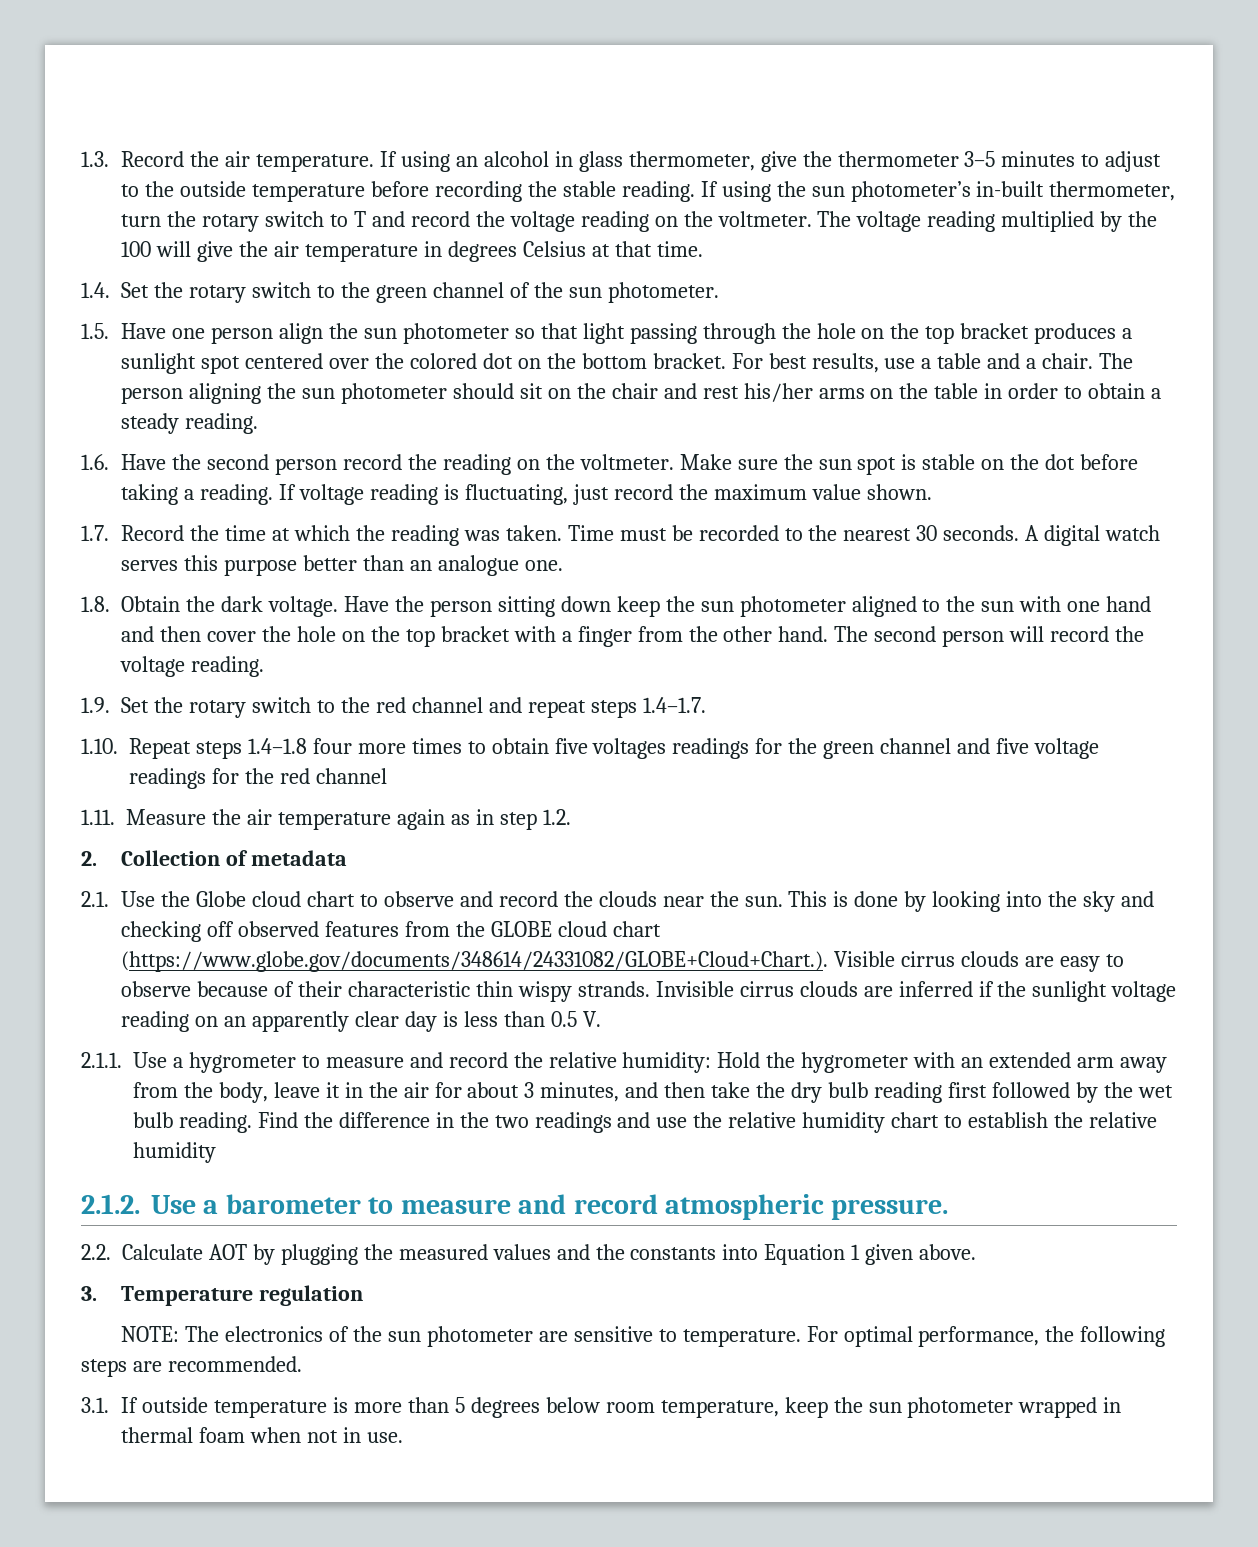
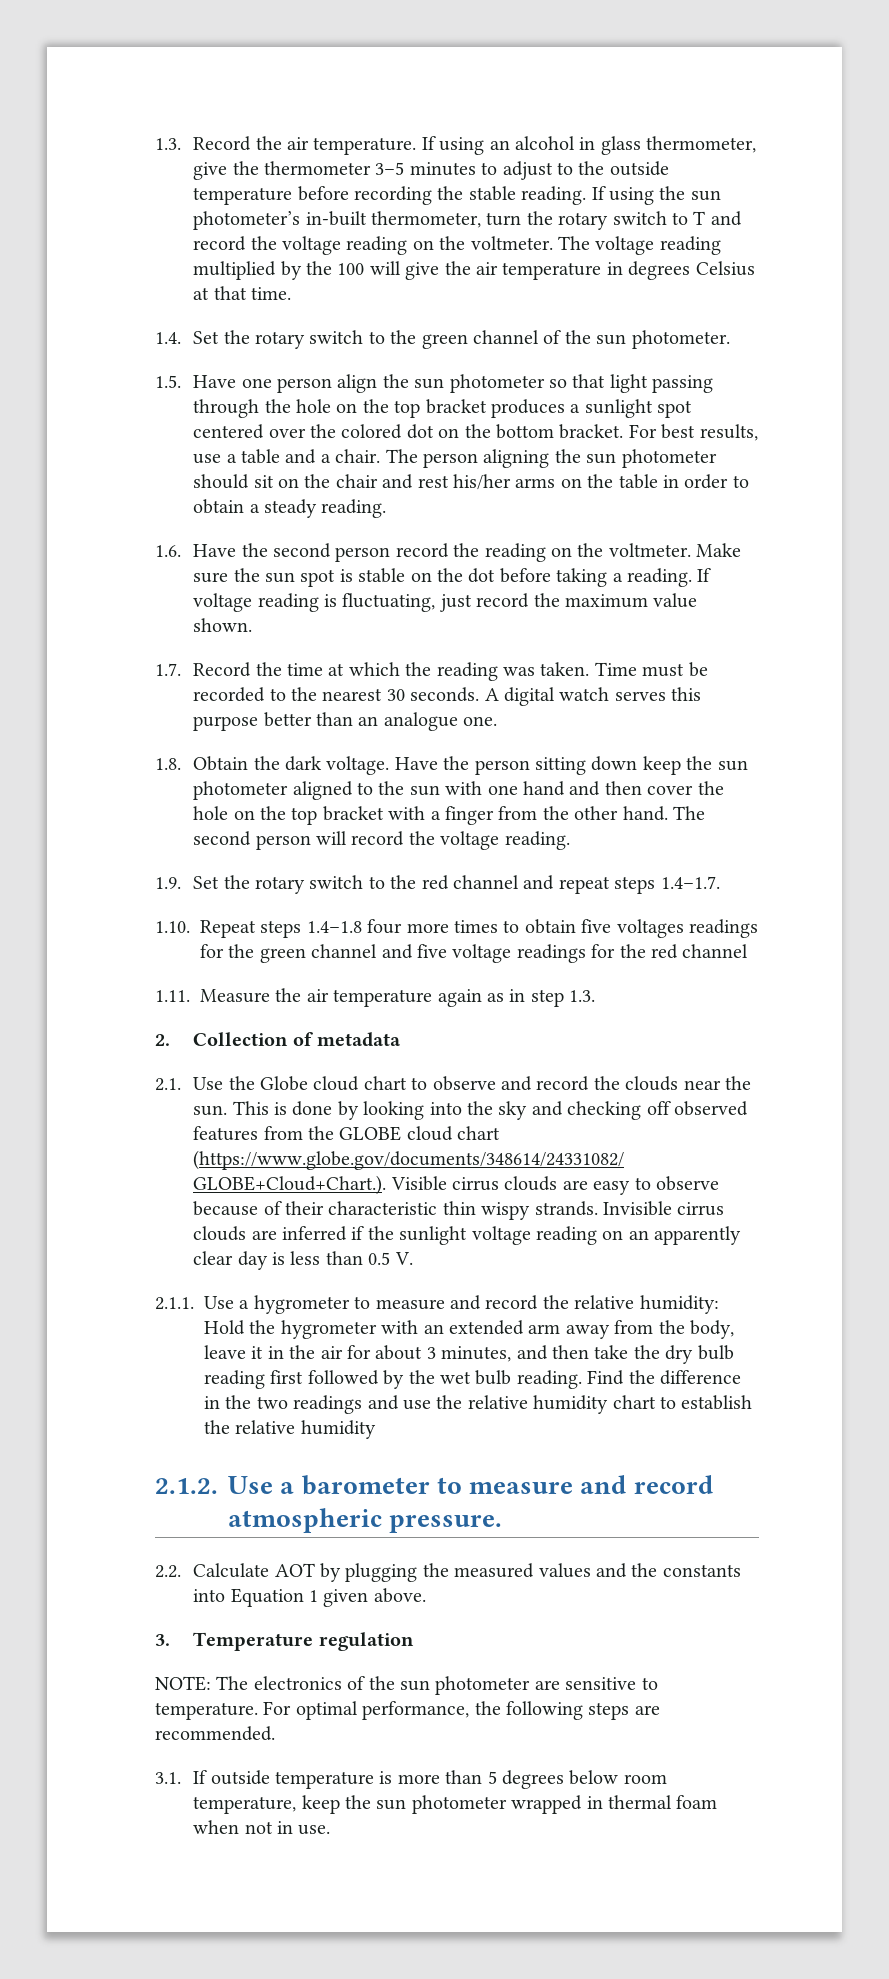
- 1.11. Measure the air temperature again as in step 1.2.
+ 1.11. Measure the air temperature again as in step 1.3.

